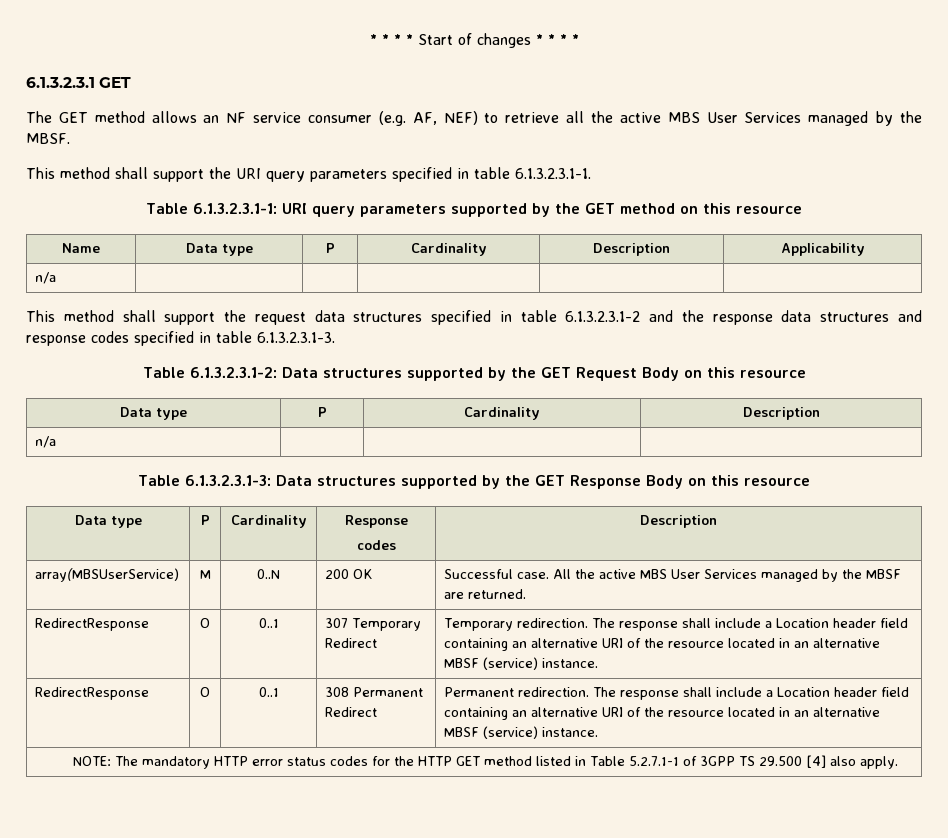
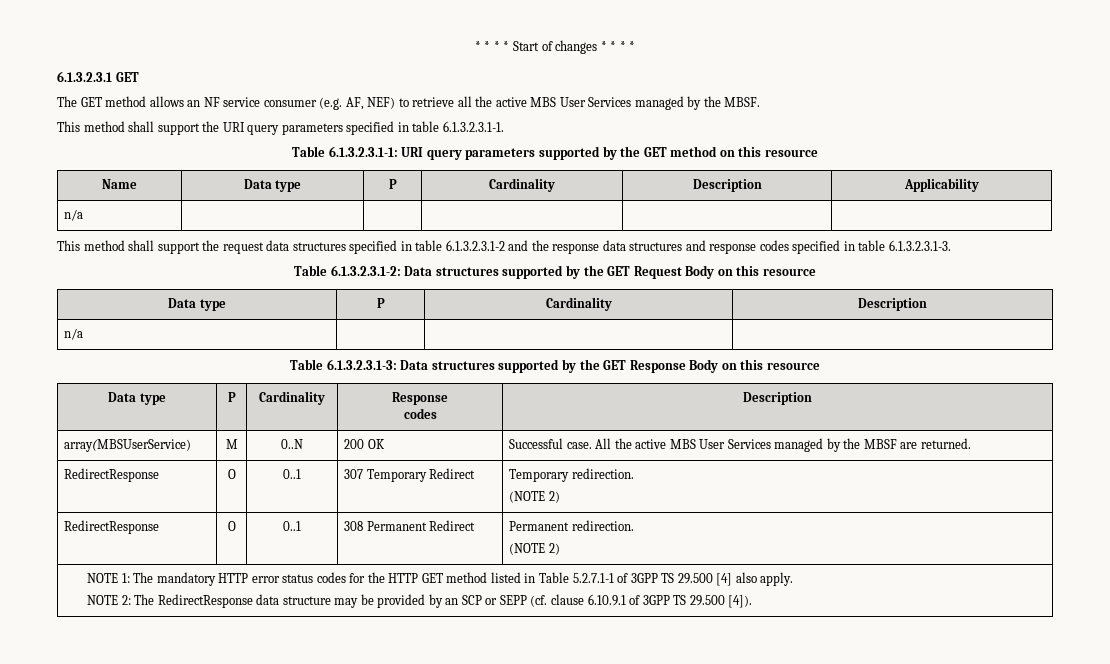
- RedirectResponse | O | 0..1 | 307 Temporary Redirect | Temporary redirection. The response shall include a Location header field containing an alternative URI of the resource located in an alternative MBSF (service) instance.
+ RedirectResponse | O | 0..1 | 307 Temporary Redirect | Temporary redirection.
+ (NOTE 2)
- RedirectResponse | O | 0..1 | 308 Permanent Redirect | Permanent redirection. The response shall include a Location header field containing an alternative URI of the resource located in an alternative MBSF (service) instance.
- NOTE: The mandatory HTTP error status codes for the HTTP GET method listed in Table 5.2.7.1-1 of 3GPP TS 29.500 [4] also apply.
+ RedirectResponse | O | 0..1 | 308 Permanent Redirect | Permanent redirection.
+ (NOTE 2)
+ NOTE 1: The mandatory HTTP error status codes for the HTTP GET method listed in Table 5.2.7.1-1 of 3GPP TS 29.500 [4] also apply.
+ NOTE 2: The RedirectResponse data structure may be provided by an SCP or SEPP (cf. clause 6.10.9.1 of 3GPP TS 29.500 [4]).

